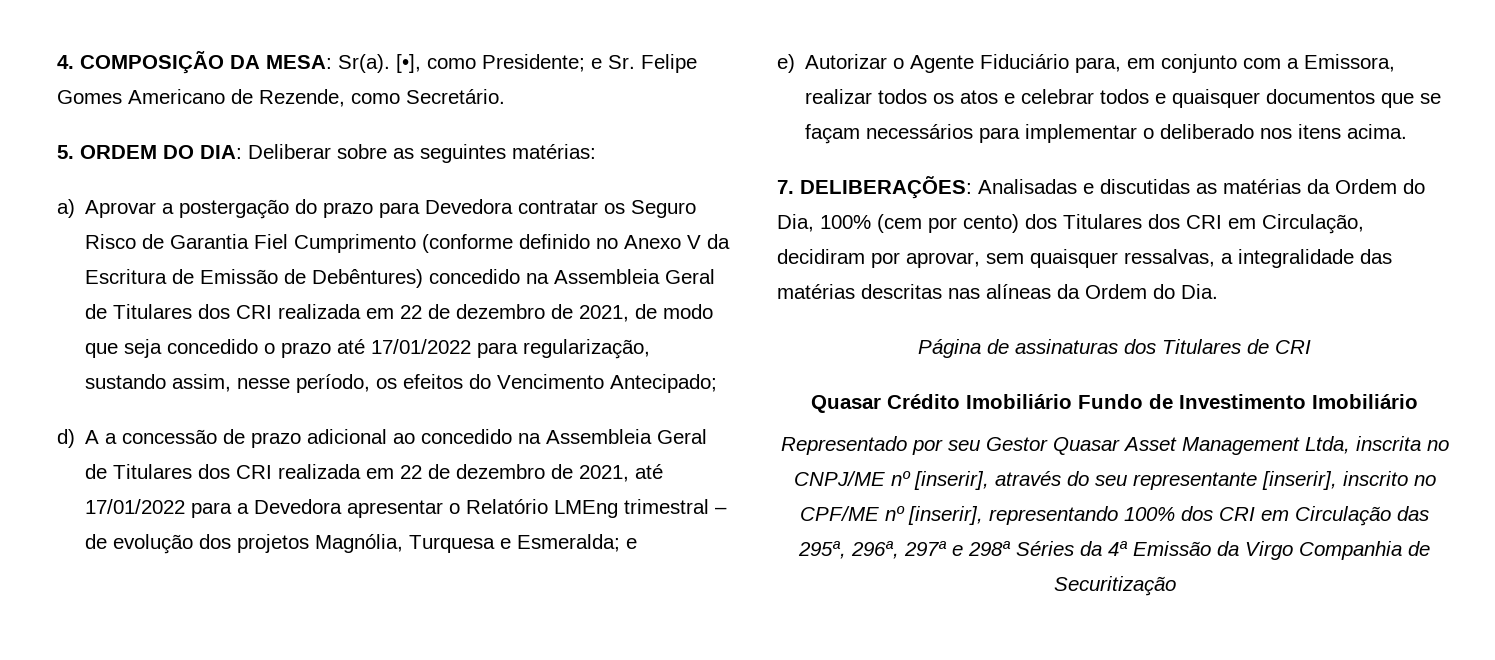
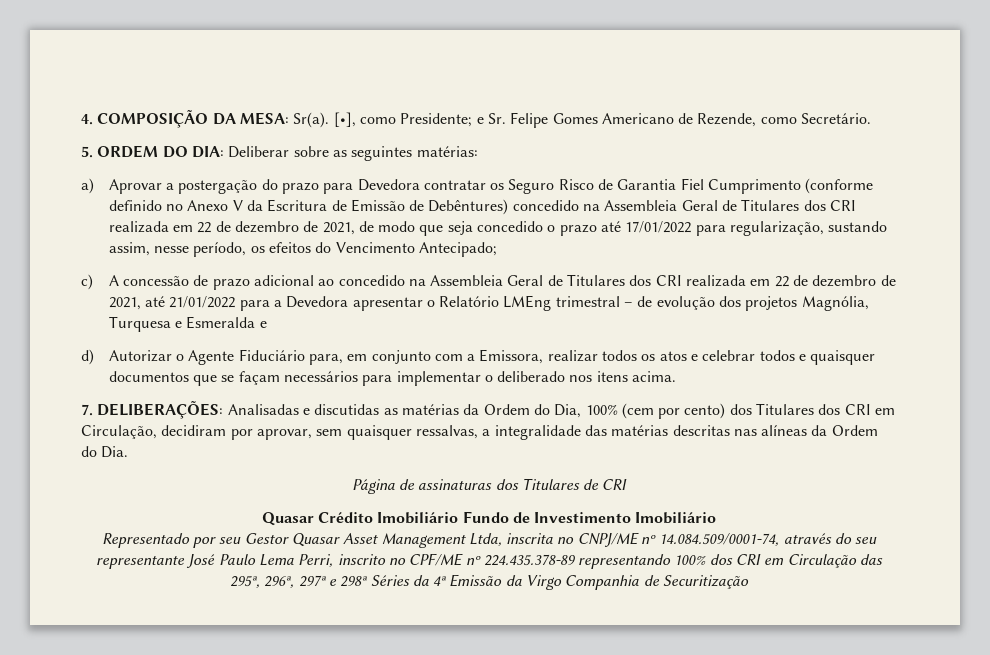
- d) A a concessão de prazo adicional ao concedido na Assembleia Geral de Titulares dos CRI realizada em 22 de dezembro de 2021, até 17/01/2022 para a Devedora apresentar o Relatório LMEng trimestral – de evolução dos projetos Magnólia, Turquesa e Esmeralda; e
+ c) A concessão de prazo adicional ao concedido na Assembleia Geral de Titulares dos CRI realizada em 22 de dezembro de 2021, até 21/01/2022 para a Devedora apresentar o Relatório LMEng trimestral – de evolução dos projetos Magnólia, Turquesa e Esmeralda e
- e) Autorizar o Agente Fiduciário para, em conjunto com a Emissora, realizar todos os atos e celebrar todos e quaisquer documentos que se façam necessários para implementar o deliberado nos itens acima.
+ d) Autorizar o Agente Fiduciário para, em conjunto com a Emissora, realizar todos os atos e celebrar todos e quaisquer documentos que se façam necessários para implementar o deliberado nos itens acima.
- Representado por seu Gestor Quasar Asset Management Ltda, inscrita no CNPJ/ME nº [inserir], através do seu representante [inserir], inscrito no CPF/ME nº [inserir], representando 100% dos CRI em Circulação das 295ª, 296ª, 297ª e 298ª Séries da 4ª Emissão da Virgo Companhia de Securitização
+ Representado por seu Gestor Quasar Asset Management Ltda, inscrita no CNPJ/ME nº 14.084.509/0001-74, através do seu representante José Paulo Lema Perri, inscrito no CPF/ME nº 224.435.378-89 representando 100% dos CRI em Circulação das 295ª, 296ª, 297ª e 298ª Séries da 4ª Emissão da Virgo Companhia de Securitização

